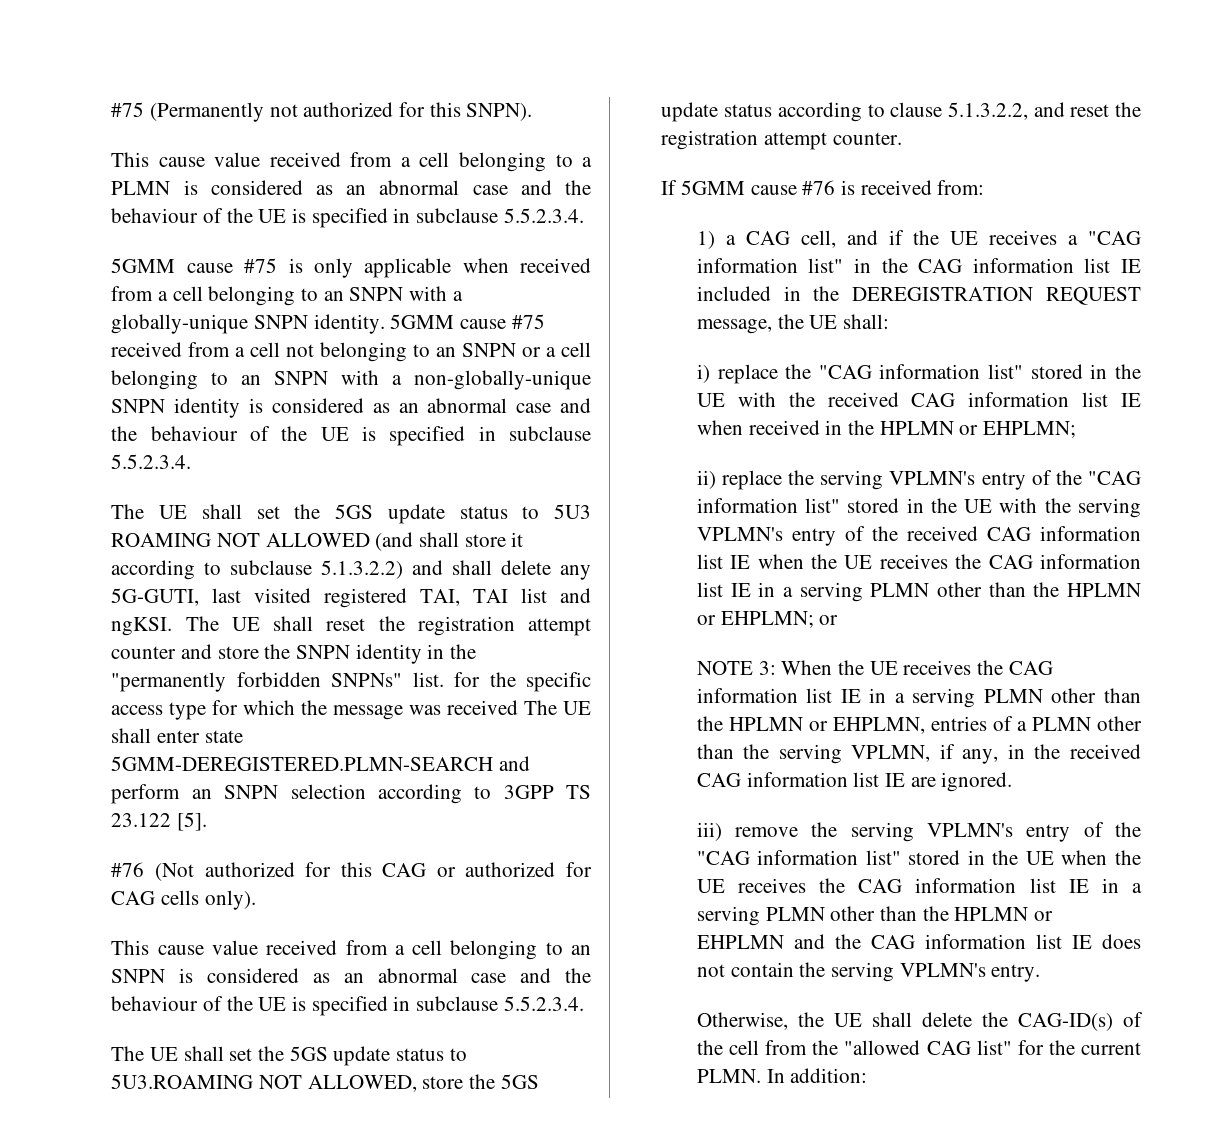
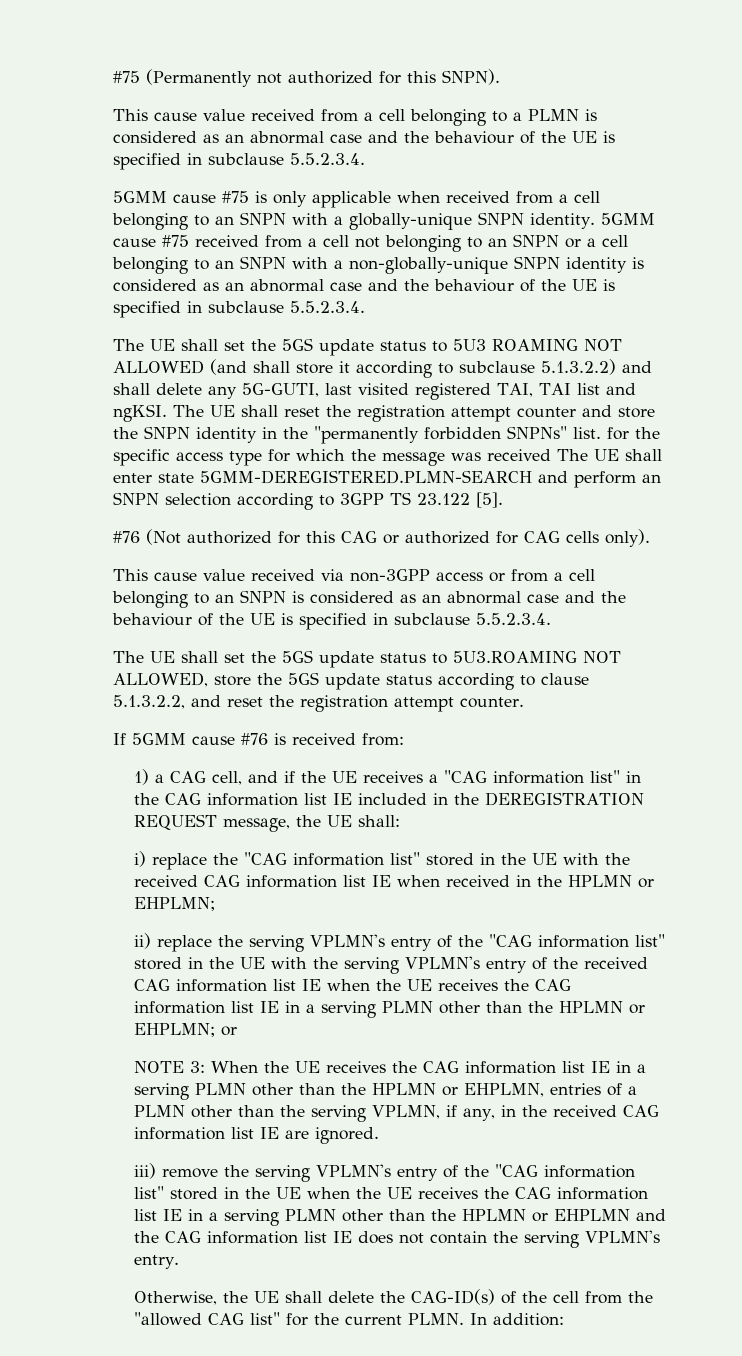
- This cause value received from a cell belonging to an SNPN is considered as an abnormal case and the behaviour of the UE is specified in subclause 5.5.2.3.4.
+ This cause value received via non-3GPP access or from a cell belonging to an SNPN is considered as an abnormal case and the behaviour of the UE is specified in subclause 5.5.2.3.4.

